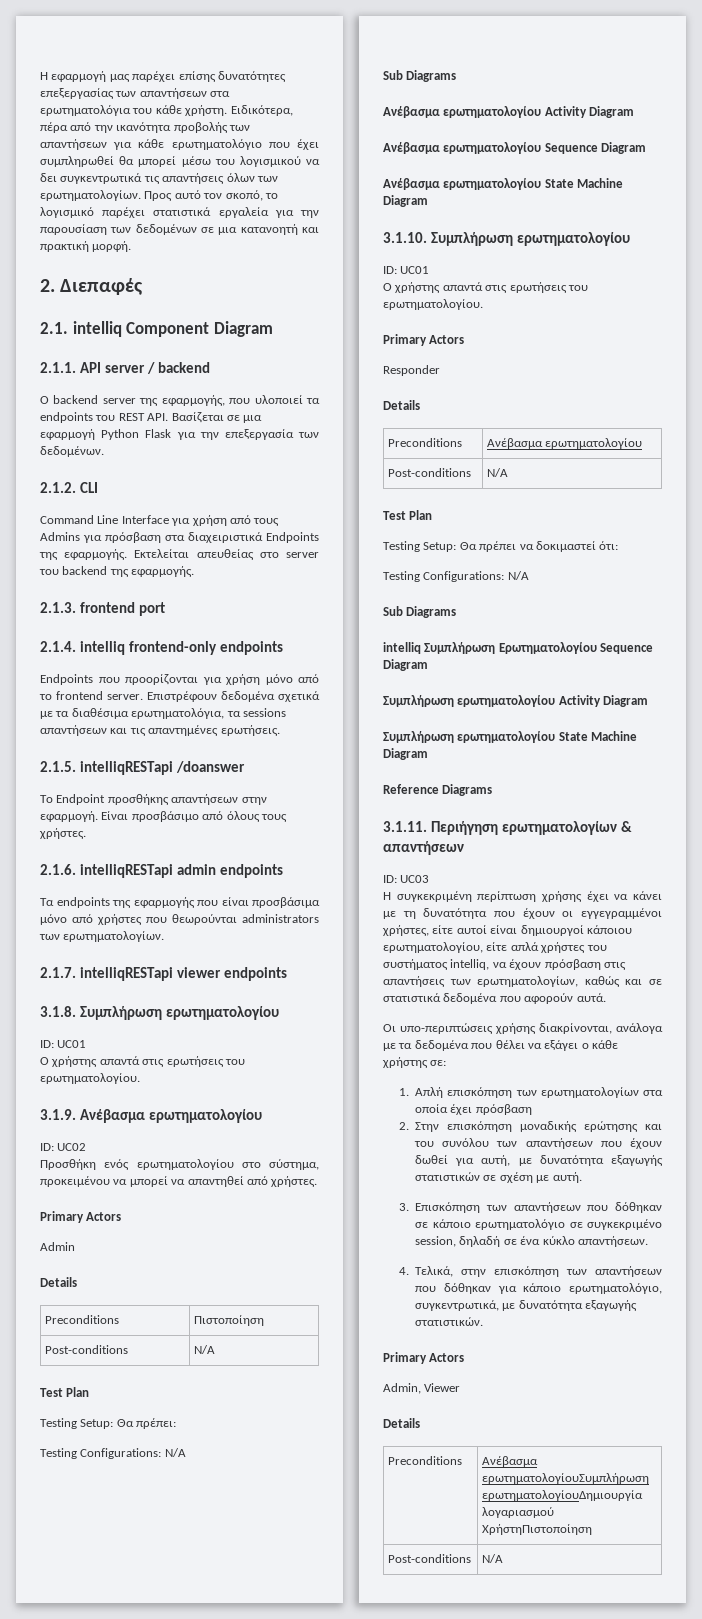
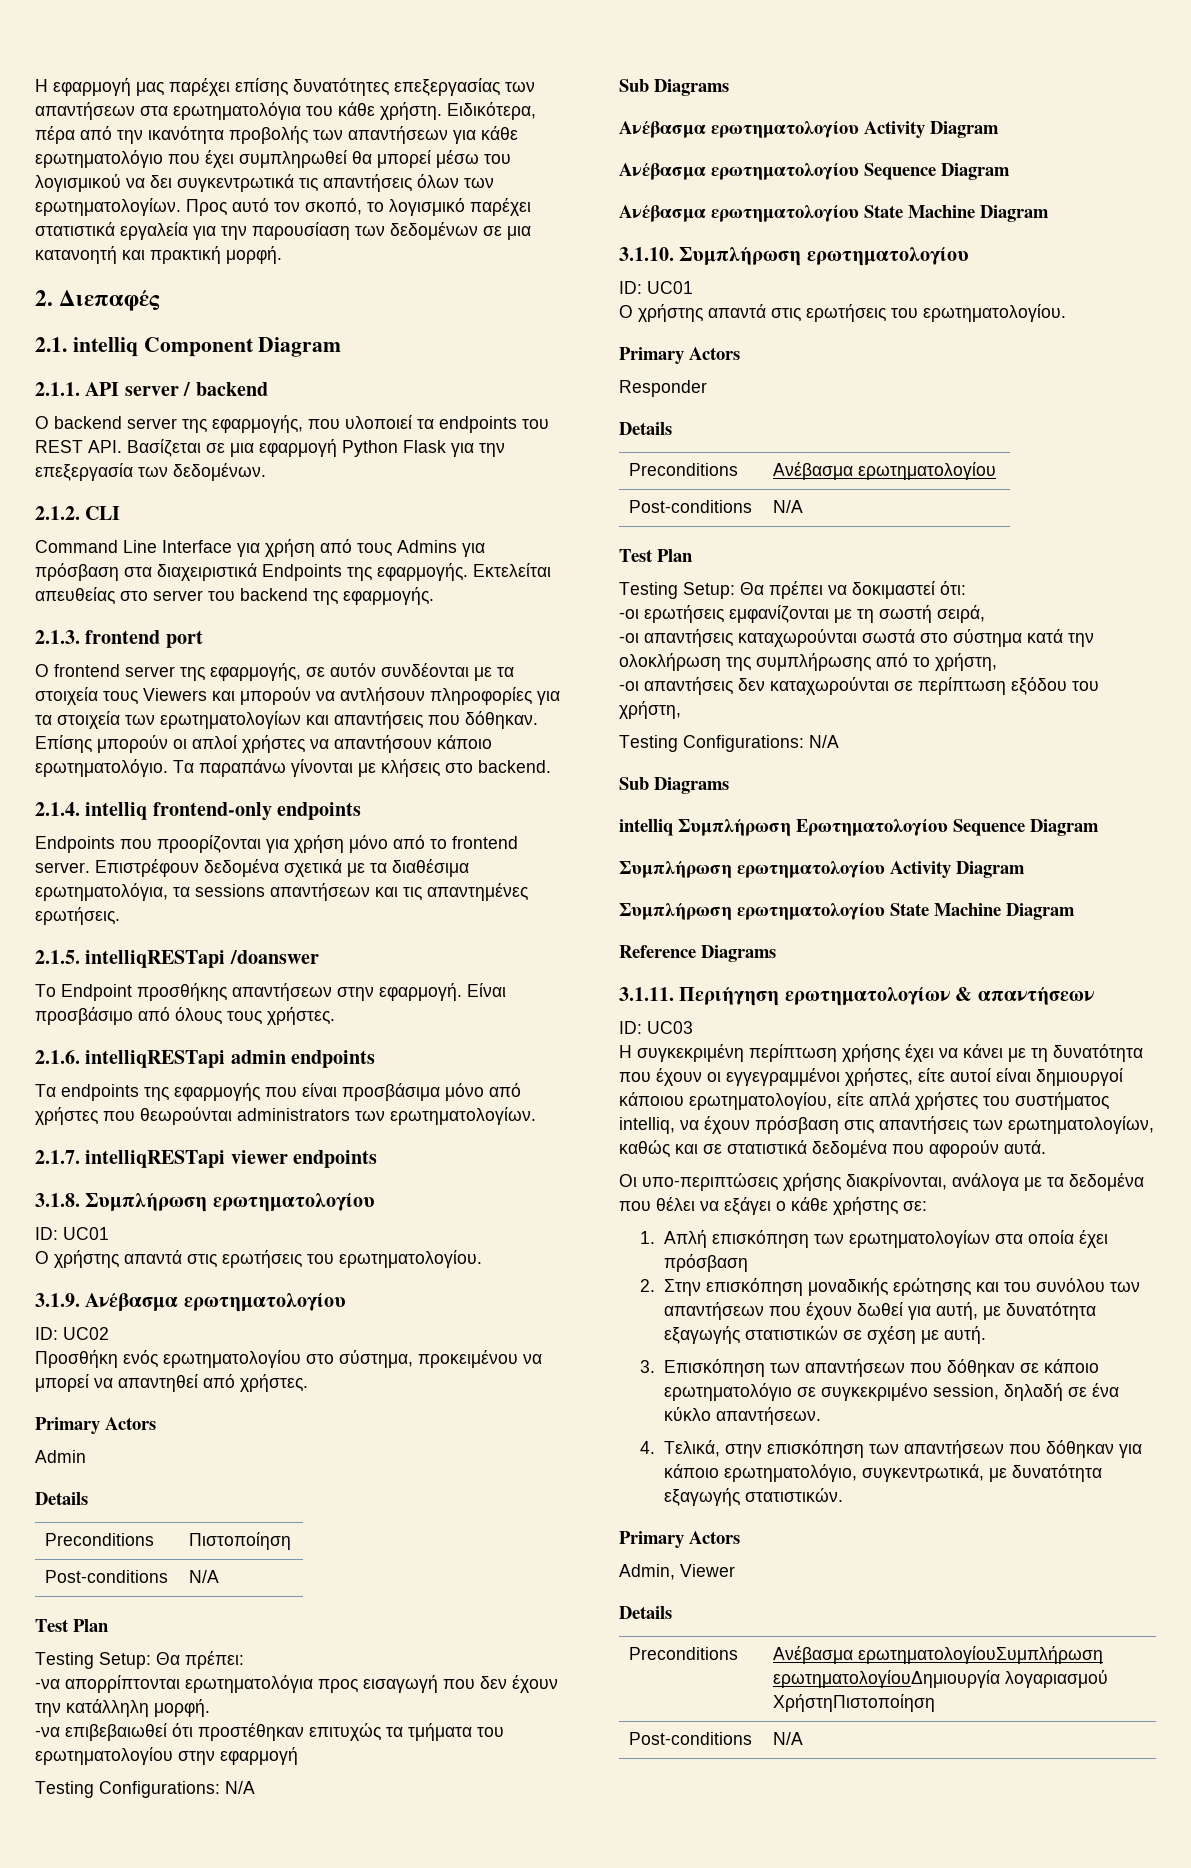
+ Ο frontend server της εφαρμογής, σε αυτόν συνδέονται με τα στοιχεία τους Viewers και μπορούν να αντλήσουν πληροφορίες για τα στοιχεία των ερωτηματολογίων και απαντήσεις που δόθηκαν. Επίσης μπορούν οι απλοί χρήστες να απαντήσουν κάποιο ερωτηματολόγιο. Τα παραπάνω γίνονται με κλήσεις στο backend.
+ -να απορρίπτονται ερωτηματολόγια προς εισαγωγή που δεν έχουν την κατάλληλη μορφή.
+ -να επιβεβαιωθεί ότι προστέθηκαν επιτυχώς τα τμήματα του ερωτηματολογίου στην εφαρμογή
+ -οι ερωτήσεις εμφανίζονται με τη σωστή σειρά,
+ -οι απαντήσεις καταχωρούνται σωστά στο σύστημα κατά την ολοκλήρωση της συμπλήρωσης από το χρήστη,
+ -οι απαντήσεις δεν καταχωρούνται σε περίπτωση εξόδου του χρήστη,

